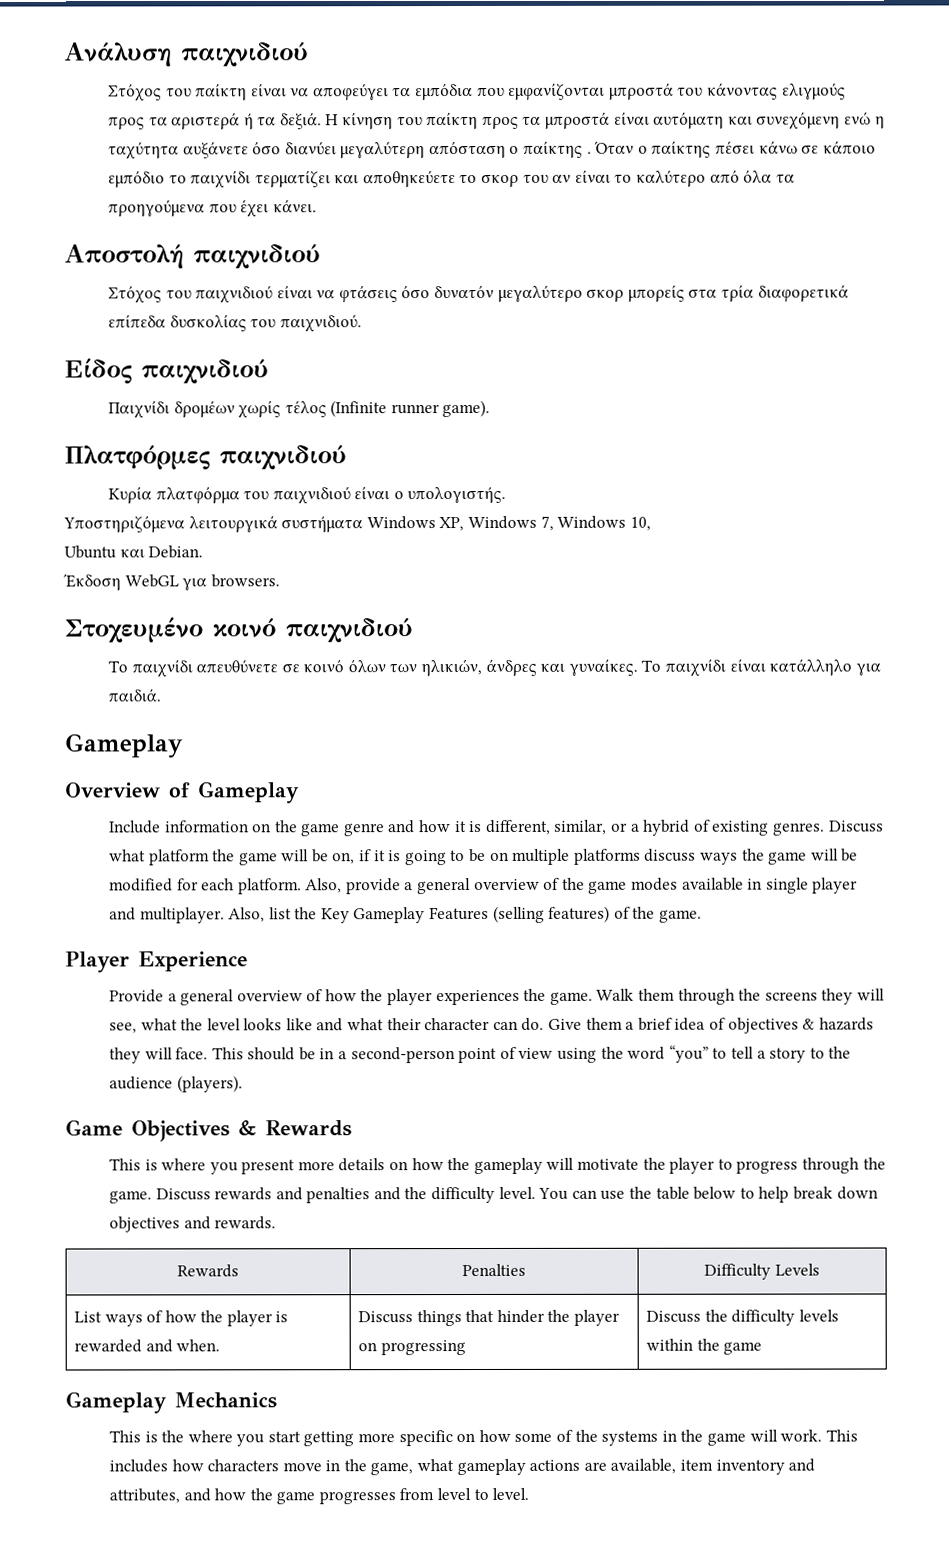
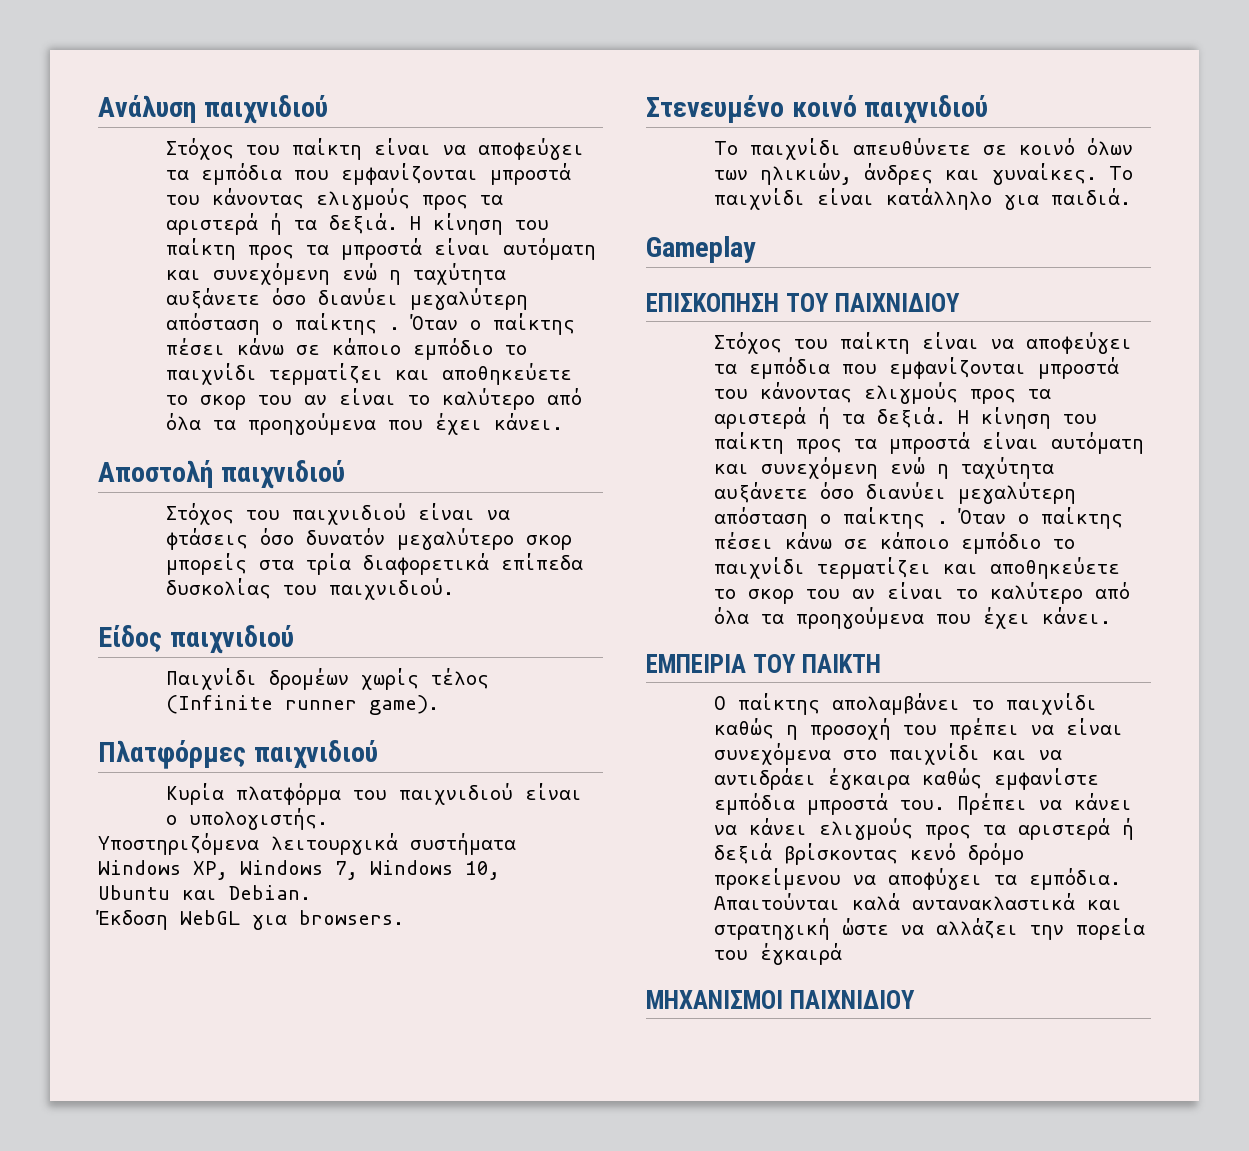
- Στοχευμένο κοινό παιχνιδιού
+ Στενευμένο κοινό παιχνιδιού
- Overview of Gameplay
- Include information on the game genre and how it is different, similar, or a hybrid of existing genres. Discuss what platform the game will be on, if it is going to be on multiple platforms discuss ways the game will be modified for each platform. Also, provide a general overview of the game modes available in single player and multiplayer. Also, list the Key Gameplay Features (selling features) of the game.
- Player Experience
- Provide a general overview of how the player experiences the game. Walk them through the screens they will see, what the level looks like and what their character can do. Give them a brief idea of objectives & hazards they will face. This should be in a second-person point of view using the word “you” to tell a story to the audience (players).
- Game Objectives & Rewards
- This is where you present more details on how the gameplay will motivate the player to progress through the game. Discuss rewards and penalties and the difficulty level. You can use the table below to help break down objectives and rewards.
- Rewards | Penalties | Difficulty Levels
- List ways of how the player is rewarded and when. | Discuss things that hinder the player on progressing | Discuss the difficulty levels within the game
- Gameplay Mechanics
- This is the where you start getting more specific on how some of the systems in the game will work. This includes how characters move in the game, what gameplay actions are available, item inventory and attributes, and how the game progresses from level to level.
+ ΕΠΙΣΚΟΠΗΣΗ ΤΟΥ ΠΑΙΧΝΙΔΙΟΥ
+ Στόχος του παίκτη είναι να αποφεύγει τα εμπόδια που εμφανίζονται μπροστά του κάνοντας ελιγμούς προς τα αριστερά ή τα δεξιά. Η κίνηση του παίκτη προς τα μπροστά είναι αυτόματη και συνεχόμενη ενώ η ταχύτητα αυξάνετε όσο διανύει μεγαλύτερη απόσταση ο παίκτης . Όταν ο παίκτης πέσει κάνω σε κάποιο εμπόδιο το παιχνίδι τερματίζει και αποθηκεύετε το σκορ του αν είναι το καλύτερο από όλα τα προηγούμενα που έχει κάνει.
+ ΕΜΠΕΙΡΙΑ ΤΟΥ ΠΑΙΚΤΗ
+ Ο παίκτης απολαμβάνει το παιχνίδι καθώς η προσοχή του πρέπει να είναι συνεχόμενα στο παιχνίδι και να αντιδράει έγκαιρα καθώς εμφανίστε εμπόδια μπροστά του. Πρέπει να κάνει να κάνει ελιγμούς προς τα αριστερά ή δεξιά βρίσκοντας κενό δρόμο προκείμενου να αποφύγει τα εμπόδια. Απαιτούνται καλά αντανακλαστικά και στρατηγική ώστε να αλλάζει την πορεία του έγκαιρά
+ ΜΗΧΑΝΙΣΜΟΙ ΠΑΙΧΝΙΔΙΟΥ

